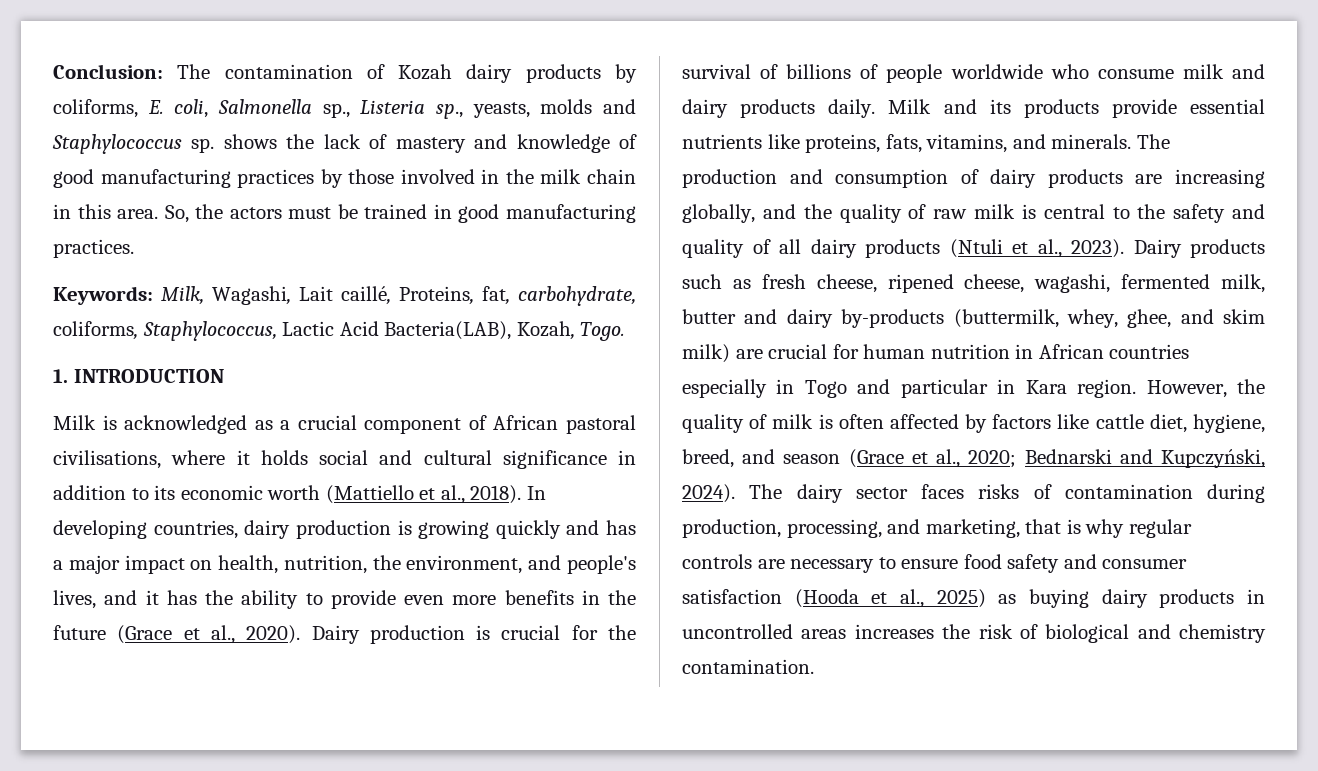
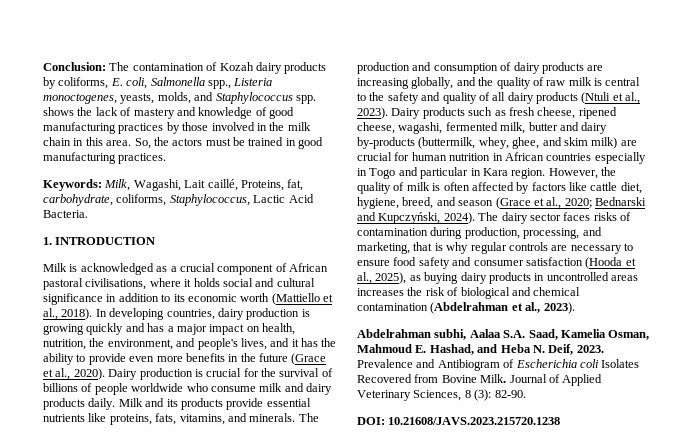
- Conclusion: The contamination of Kozah dairy products by coliforms, E. coli, Salmonella sp., Listeria sp., yeasts, molds and Staphylococcus sp. shows the lack of mastery and knowledge of good manufacturing practices by those involved in the milk chain in this area.
+ Conclusion: The contamination of Kozah dairy products by coliforms, E. coli, Salmonella spp., Listeria monoctogenes, yeasts, molds, and Staphylococcus spp. shows the lack of mastery and knowledge of good manufacturing practices by those involved in the milk chain in this area.
- Keywords: Milk, Wagashi, Lait caillé, Proteins, fat, carbohydrate, coliforms, Staphylococcus, Lactic Acid Bacteria(LAB), Kozah, Togo.
+ Keywords: Milk, Wagashi, Lait caillé, Proteins, fat, carbohydrate, coliforms, Staphylococcus, Lactic Acid Bacteria.
- The dairy sector faces risks of contamination during production, processing, and marketing, that is why regular controls are necessary to ensure food safety and consumer satisfaction (Hooda et al., 2025) as buying dairy products in uncontrolled areas increases the risk of biological and chemistry contamination.
+ The dairy sector faces risks of contamination during production, processing, and marketing, that is why regular controls are necessary to ensure food safety and consumer satisfaction (Hooda et al., 2025), as buying dairy products in uncontrolled areas increases the risk of biological and chemical contamination (Abdelrahman et al., 2023).
+ Abdelrahman subhi, Aalaa S.A. Saad, Kamelia Osman, Mahmoud E. Hashad, and Heba N. Deif, 2023. Prevalence and Antibiogram of Escherichia coli Isolates Recovered from Bovine Milk. Journal of Applied Veterinary Sciences, 8 (3): 82-90.
+ DOI: 10.21608/JAVS.2023.215720.1238

